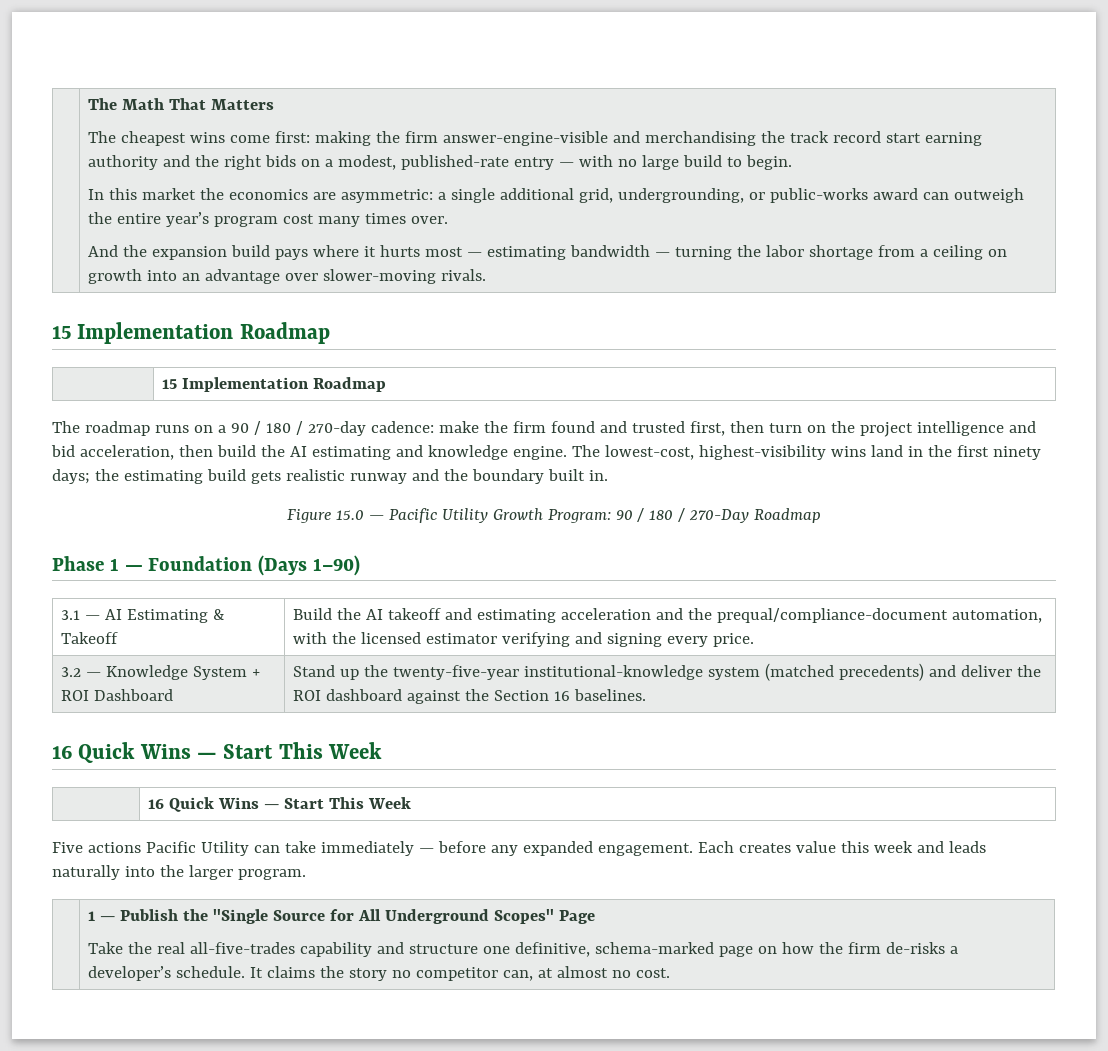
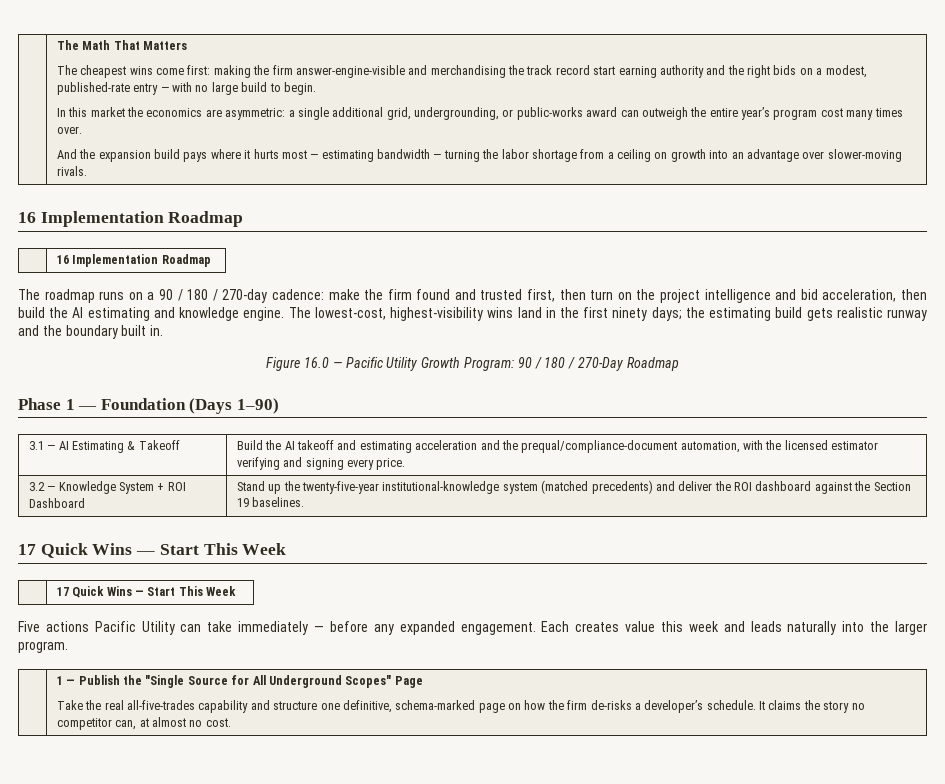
  And the expansion build pays where it hurts most — estimating bandwidth — turning the labor shortage from a ceiling on growth into an advantage over slower-moving rivals.
- 15 Implementation Roadmap
+ 16 Implementation Roadmap
- | 15 Implementation Roadmap
+ | 16 Implementation Roadmap
- Figure 15.0 — Pacific Utility Growth Program: 90 / 180 / 270-Day Roadmap
+ Figure 16.0 — Pacific Utility Growth Program: 90 / 180 / 270-Day Roadmap
- 3.2 — Knowledge System + ROI Dashboard | Stand up the twenty-five-year institutional-knowledge system (matched precedents) and deliver the ROI dashboard against the Section 16 baselines.
- 16 Quick Wins — Start This Week
+ 3.2 — Knowledge System + ROI Dashboard | Stand up the twenty-five-year institutional-knowledge system (matched precedents) and deliver the ROI dashboard against the Section 19 baselines.
+ 17 Quick Wins — Start This Week
- | 16 Quick Wins — Start This Week
+ | 17 Quick Wins — Start This Week

